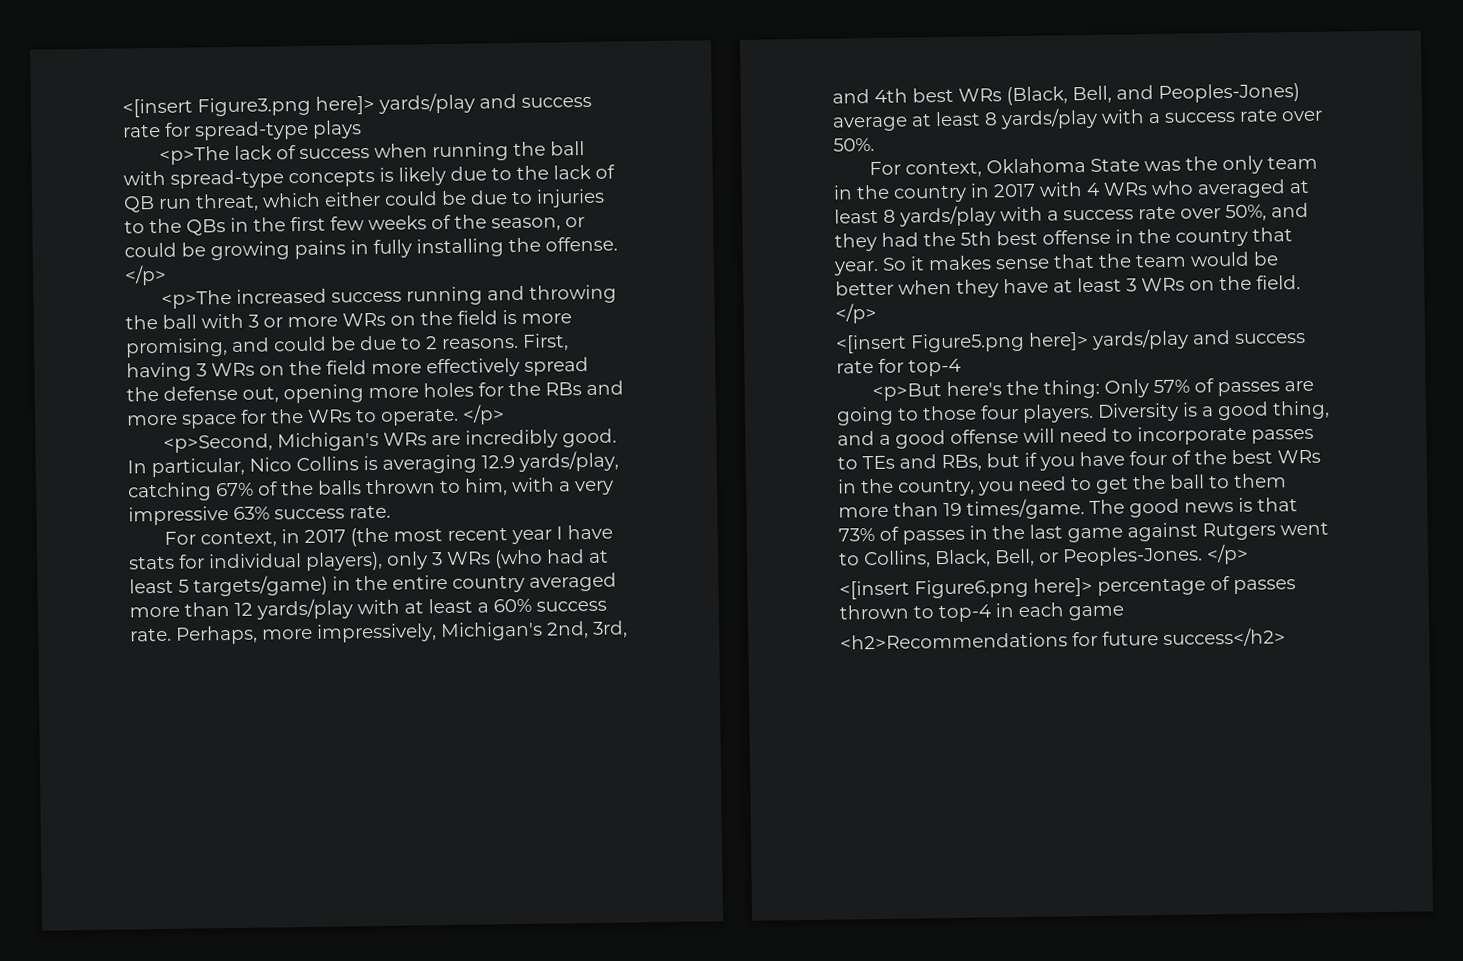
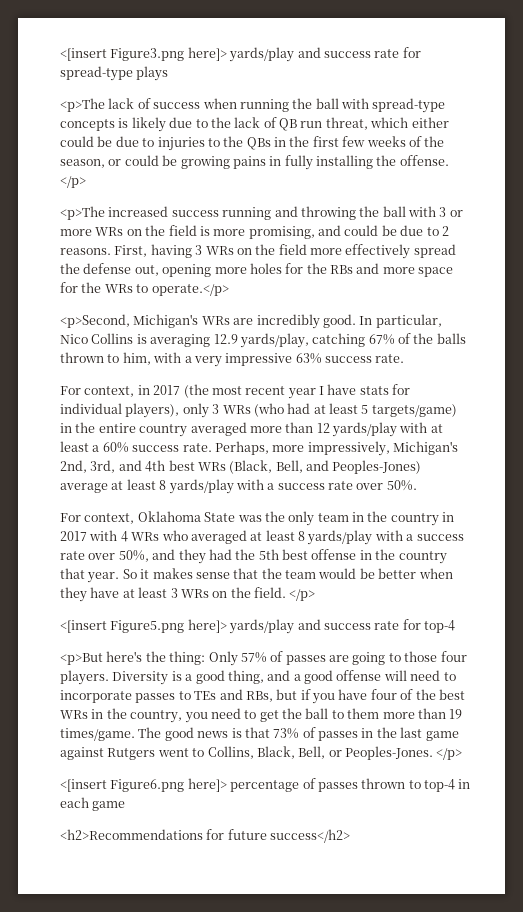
- First, having 3 WRs on the field more effectively spread the defense out, opening more holes for the RBs and more space for the WRs to operate. </p>
+ First, having 3 WRs on the field more effectively spread the defense out, opening more holes for the RBs and more space for the WRs to operate.</p>

